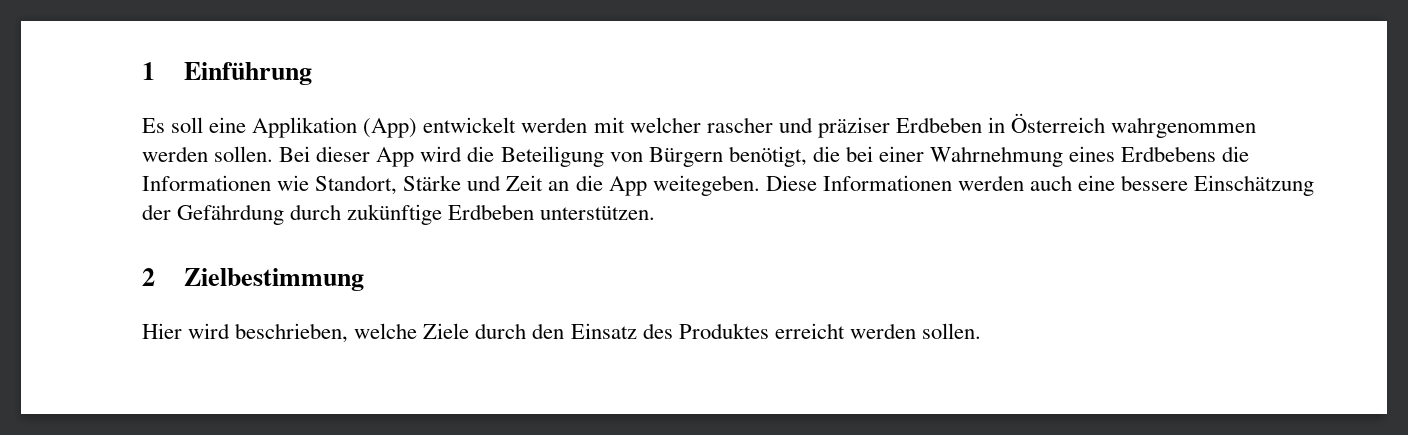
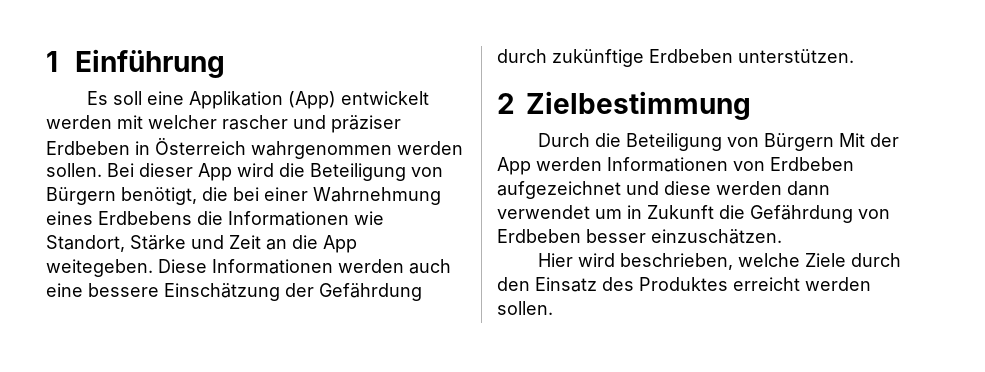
+ Durch die Beteiligung von Bürgern Mit der App werden Informationen von Erdbeben aufgezeichnet und diese werden dann verwendet um in Zukunft die Gefährdung von Erdbeben besser einzuschätzen.

